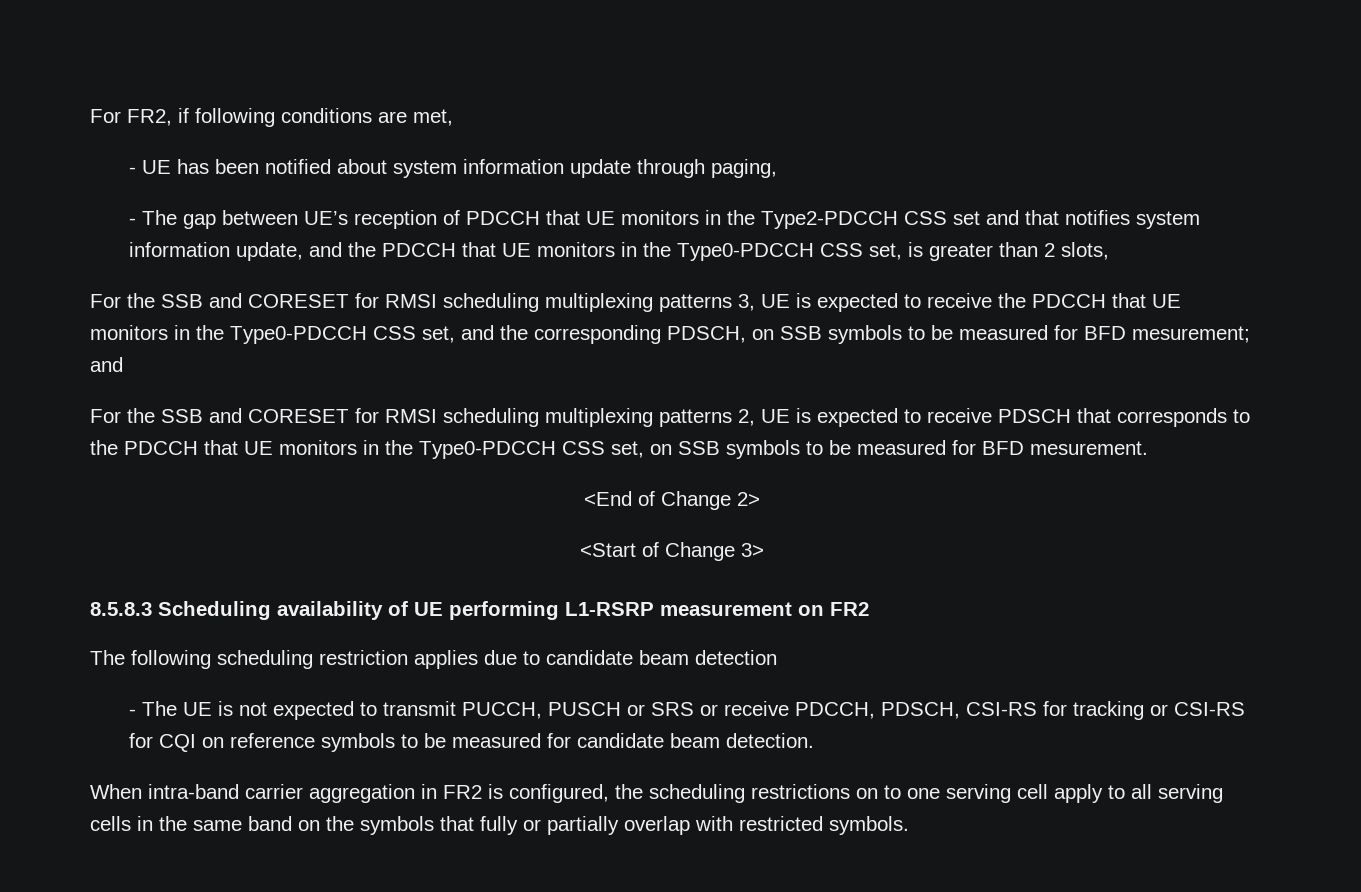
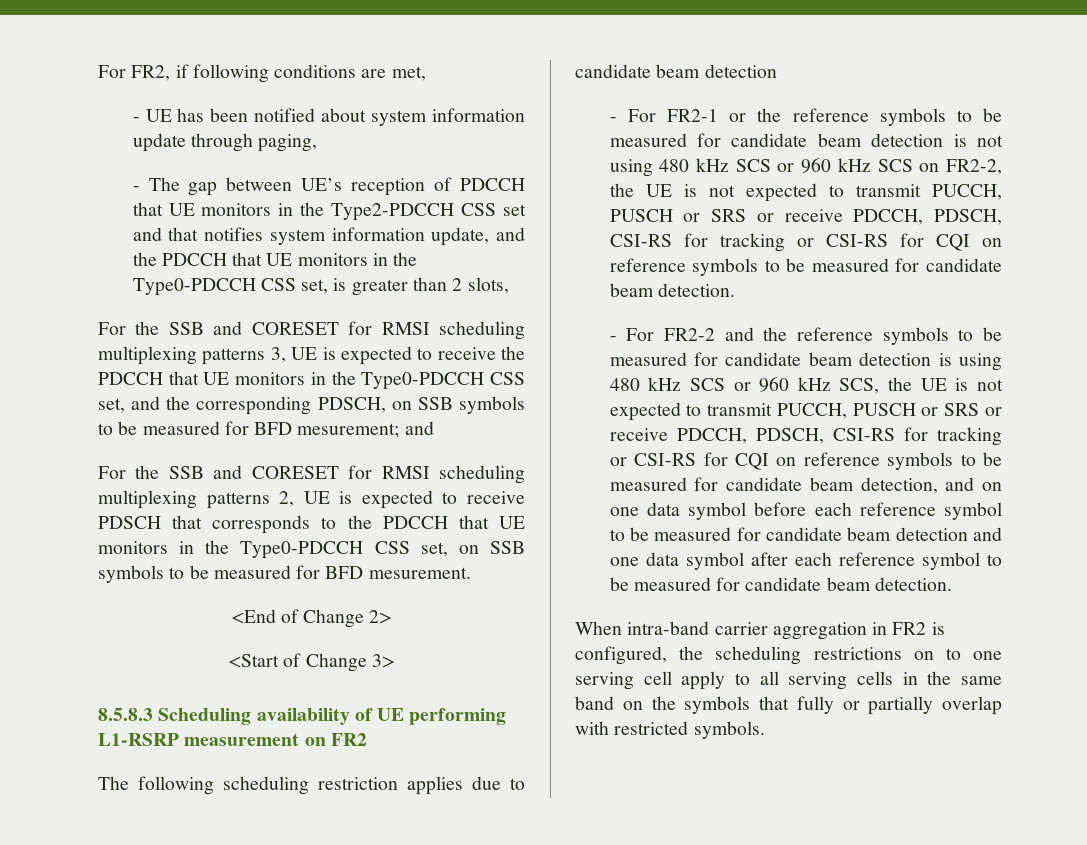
- - The UE is not expected to transmit PUCCH, PUSCH or SRS or receive PDCCH, PDSCH, CSI-RS for tracking or CSI-RS for CQI on reference symbols to be measured for candidate beam detection.
+ - For FR2-1 or the reference symbols to be measured for candidate beam detection is not using 480 kHz SCS or 960 kHz SCS on FR2-2, the UE is not expected to transmit PUCCH, PUSCH or SRS or receive PDCCH, PDSCH, CSI-RS for tracking or CSI-RS for CQI on reference symbols to be measured for candidate beam detection.
+ - For FR2-2 and the reference symbols to be measured for candidate beam detection is using 480 kHz SCS or 960 kHz SCS, the UE is not expected to transmit PUCCH, PUSCH or SRS or receive PDCCH, PDSCH, CSI-RS for tracking or CSI-RS for CQI on reference symbols to be measured for candidate beam detection, and on one data symbol before each reference symbol to be measured for candidate beam detection and one data symbol after each reference symbol to be measured for candidate beam detection.

